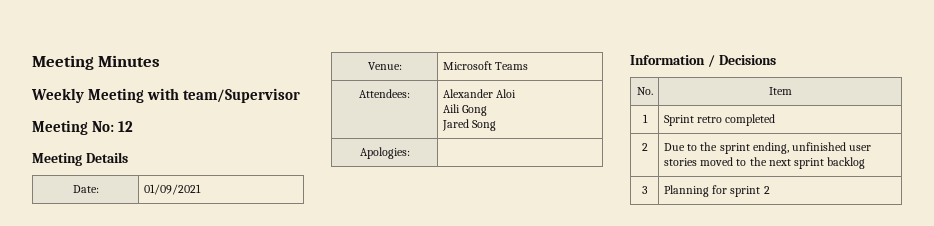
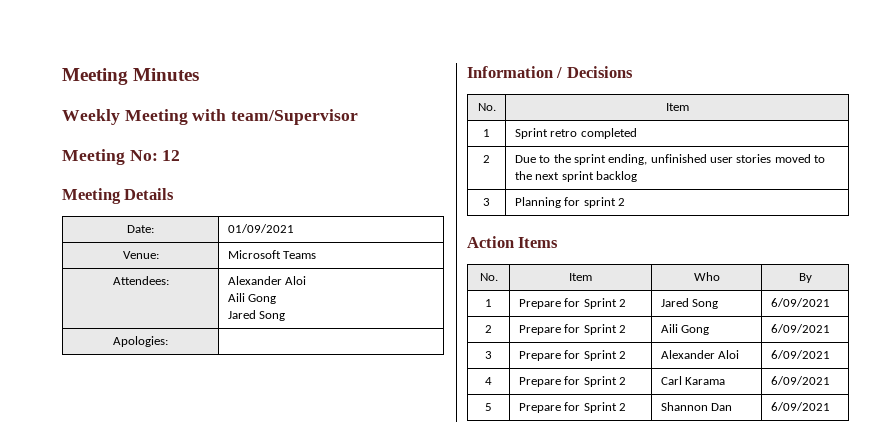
+ Action Items
+ No. | Item | Who | By
+ 1 | Prepare for Sprint 2 | Jared Song | 6/09/2021
+ 2 | Prepare for Sprint 2 | Aili Gong | 6/09/2021
+ 3 | Prepare for Sprint 2 | Alexander Aloi | 6/09/2021
+ 4 | Prepare for Sprint 2 | Carl Karama | 6/09/2021
+ 5 | Prepare for Sprint 2 | Shannon Dan | 6/09/2021

